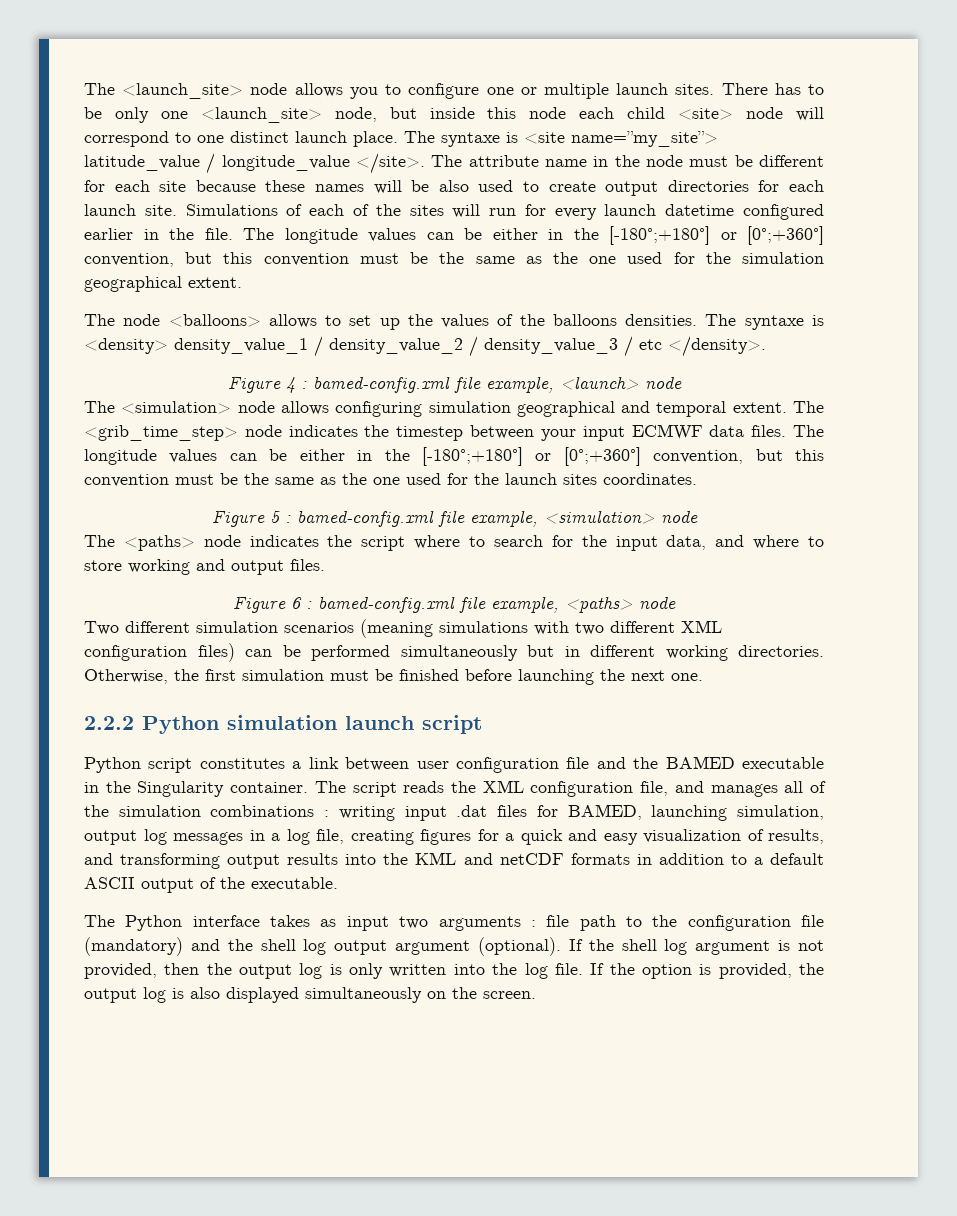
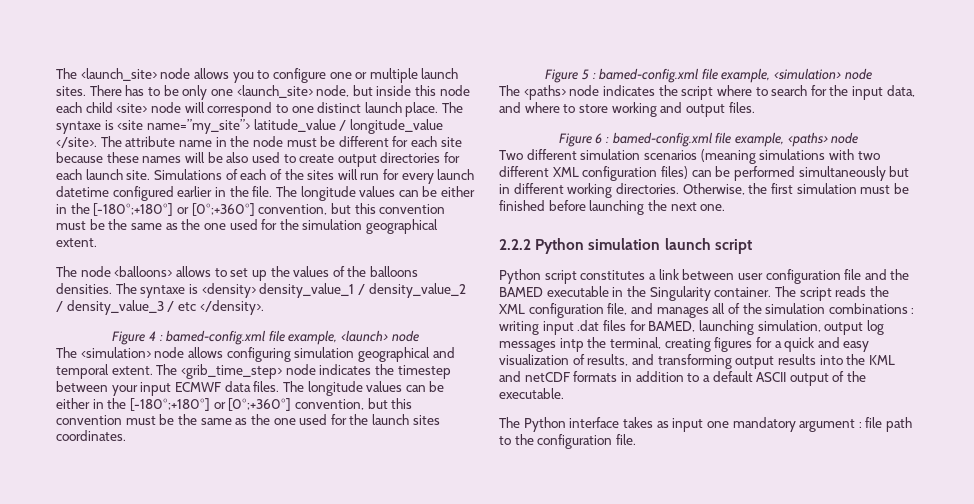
- The script reads the XML configuration file, and manages all of the simulation combinations : writing input .dat files for BAMED, launching simulation, output log messages in a log file, creating figures for a quick and easy visualization of results, and transforming output results into the KML and netCDF formats in addition to a default ASCII output of the executable.
+ The script reads the XML configuration file, and manages all of the simulation combinations : writing input .dat files for BAMED, launching simulation, output log messages intp the terminal, creating figures for a quick and easy visualization of results, and transforming output results into the KML and netCDF formats in addition to a default ASCII output of the executable.
- The Python interface takes as input two arguments : file path to the configuration file (mandatory) and the shell log output argument (optional). If the shell log argument is not provided, then the output log is only written into the log file. If the option is provided, the output log is also displayed simultaneously on the screen.
+ The Python interface takes as input one mandatory argument : file path to the configuration file.

